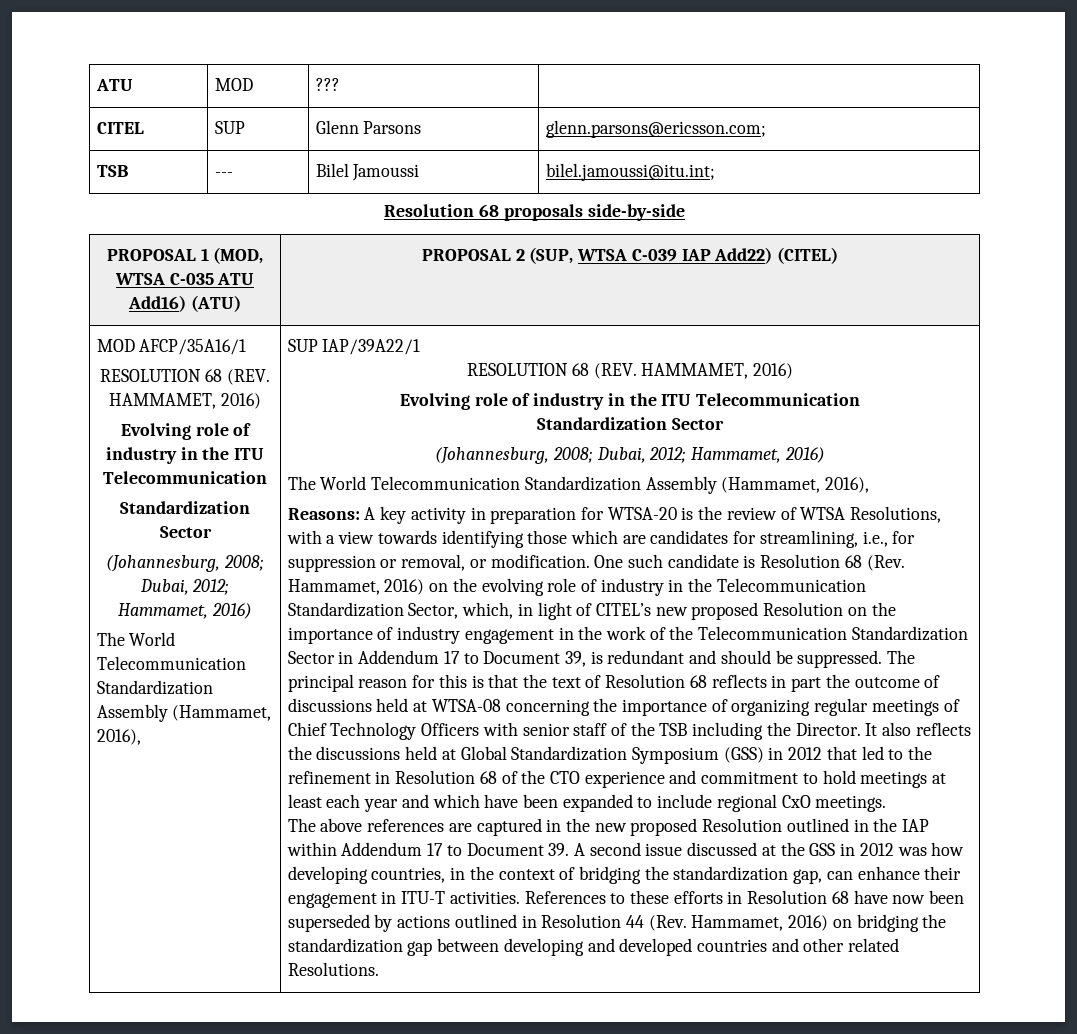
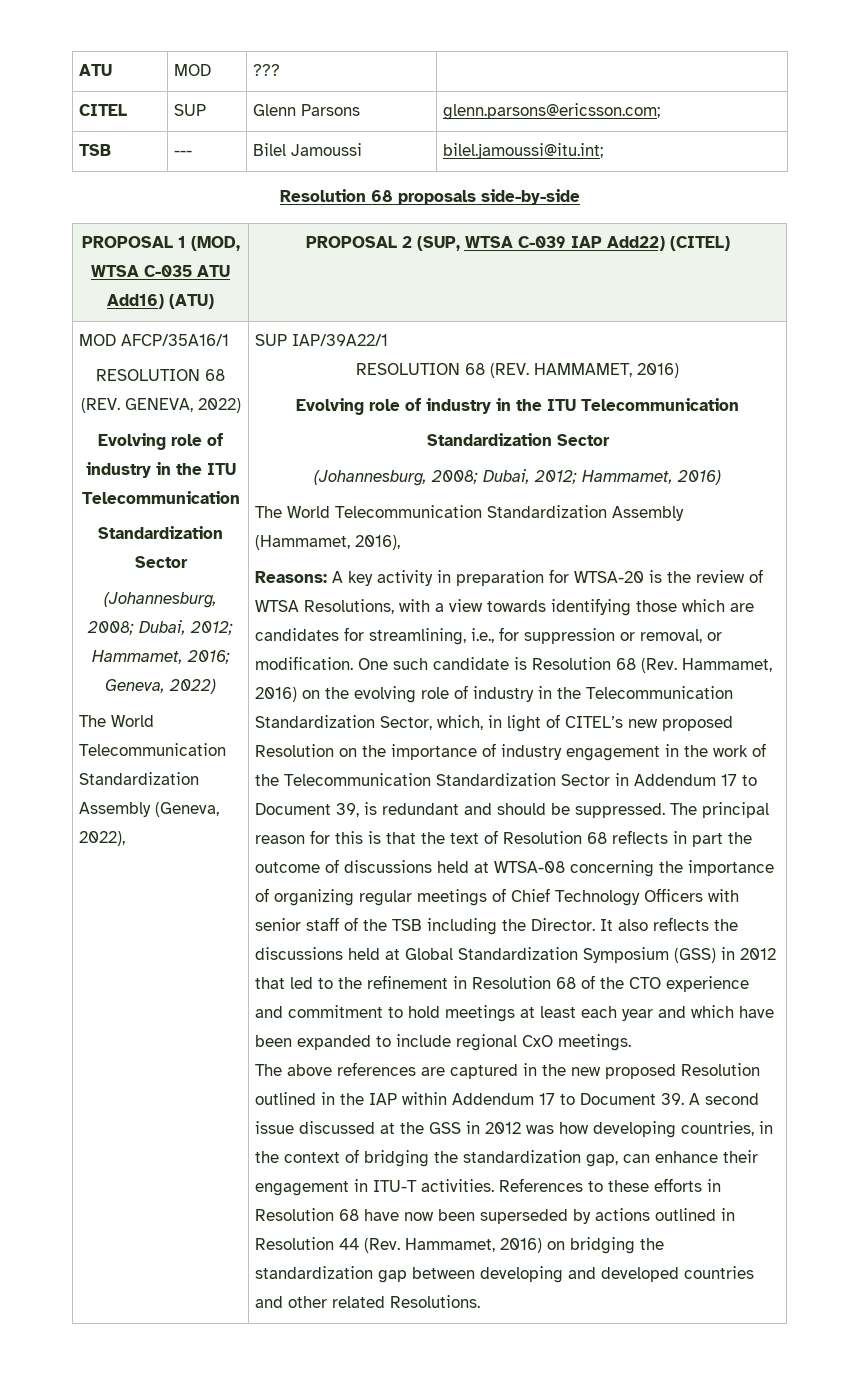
  MOD AFCP/35A16/1
- RESOLUTION 68 (REV. HAMMAMET, 2016)
+ RESOLUTION 68 (REV. GENEVA, 2022)
  Evolving role of industry in the ITU Telecommunication
  Standardization Sector
- (Johannesburg, 2008; Dubai, 2012; Hammamet, 2016)
- The World Telecommunication Standardization Assembly (Hammamet, 2016),
+ (Johannesburg, 2008; Dubai, 2012; Hammamet, 2016; Geneva, 2022)
+ The World Telecommunication Standardization Assembly (Geneva, 2022),

